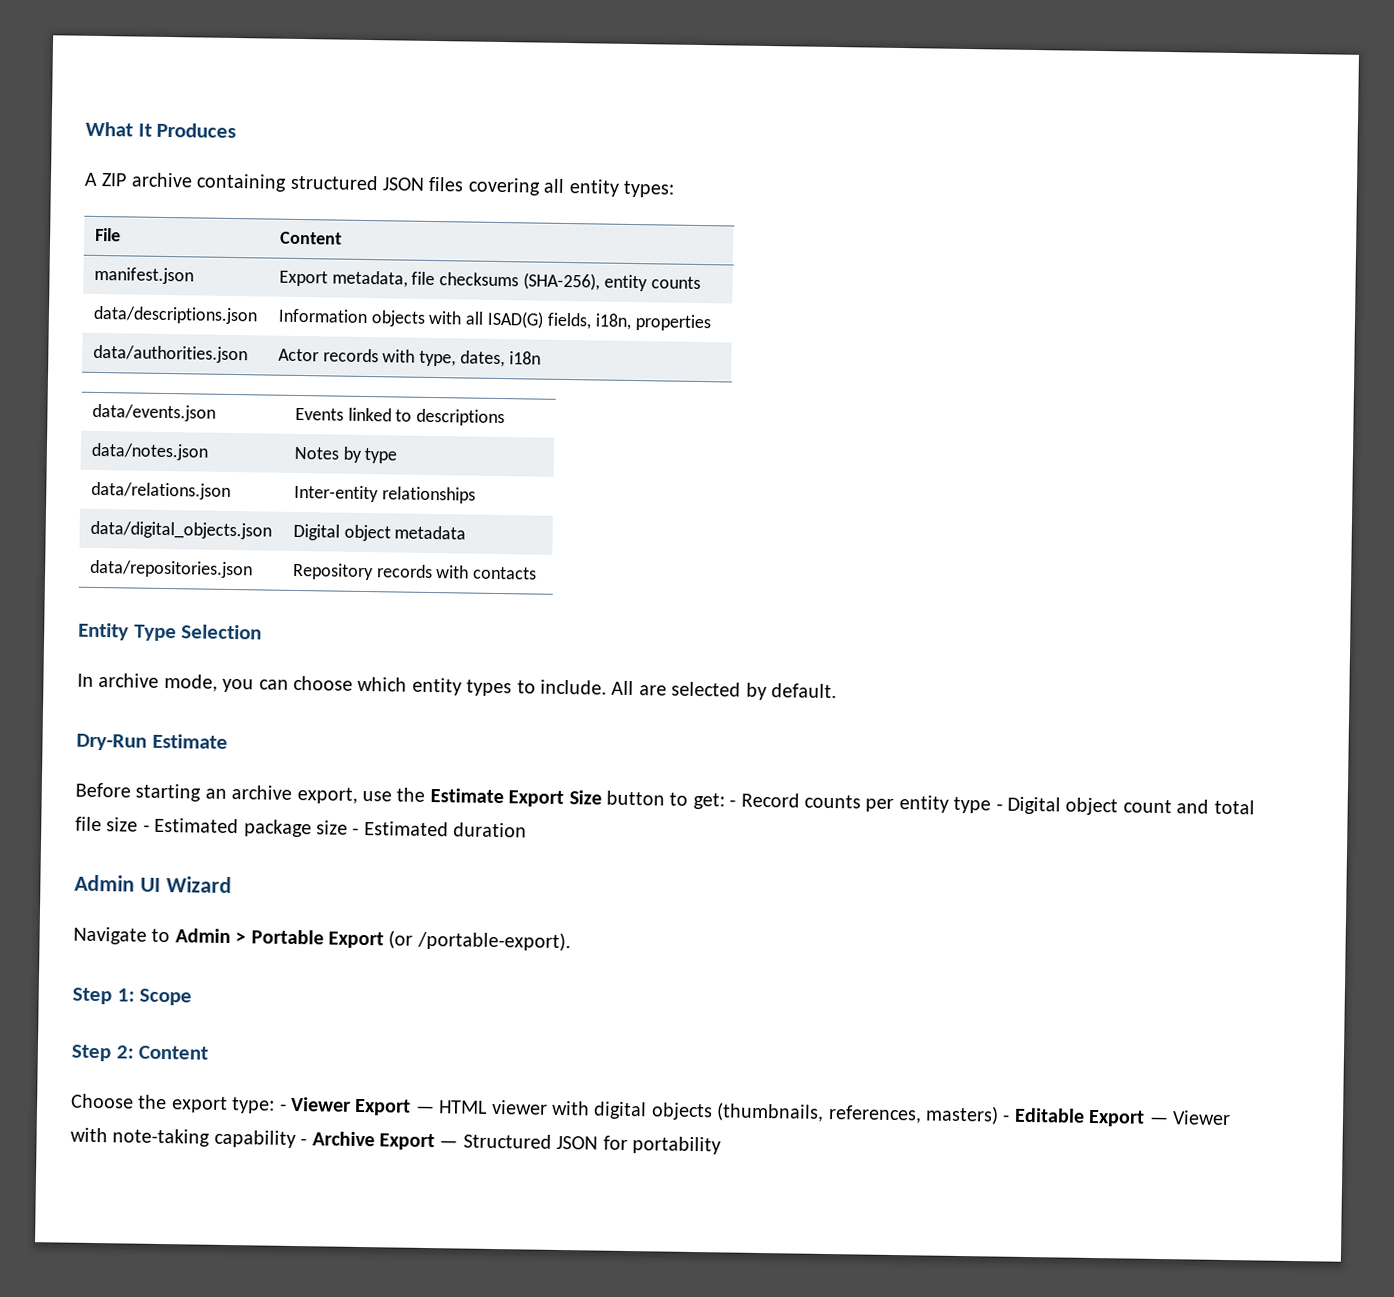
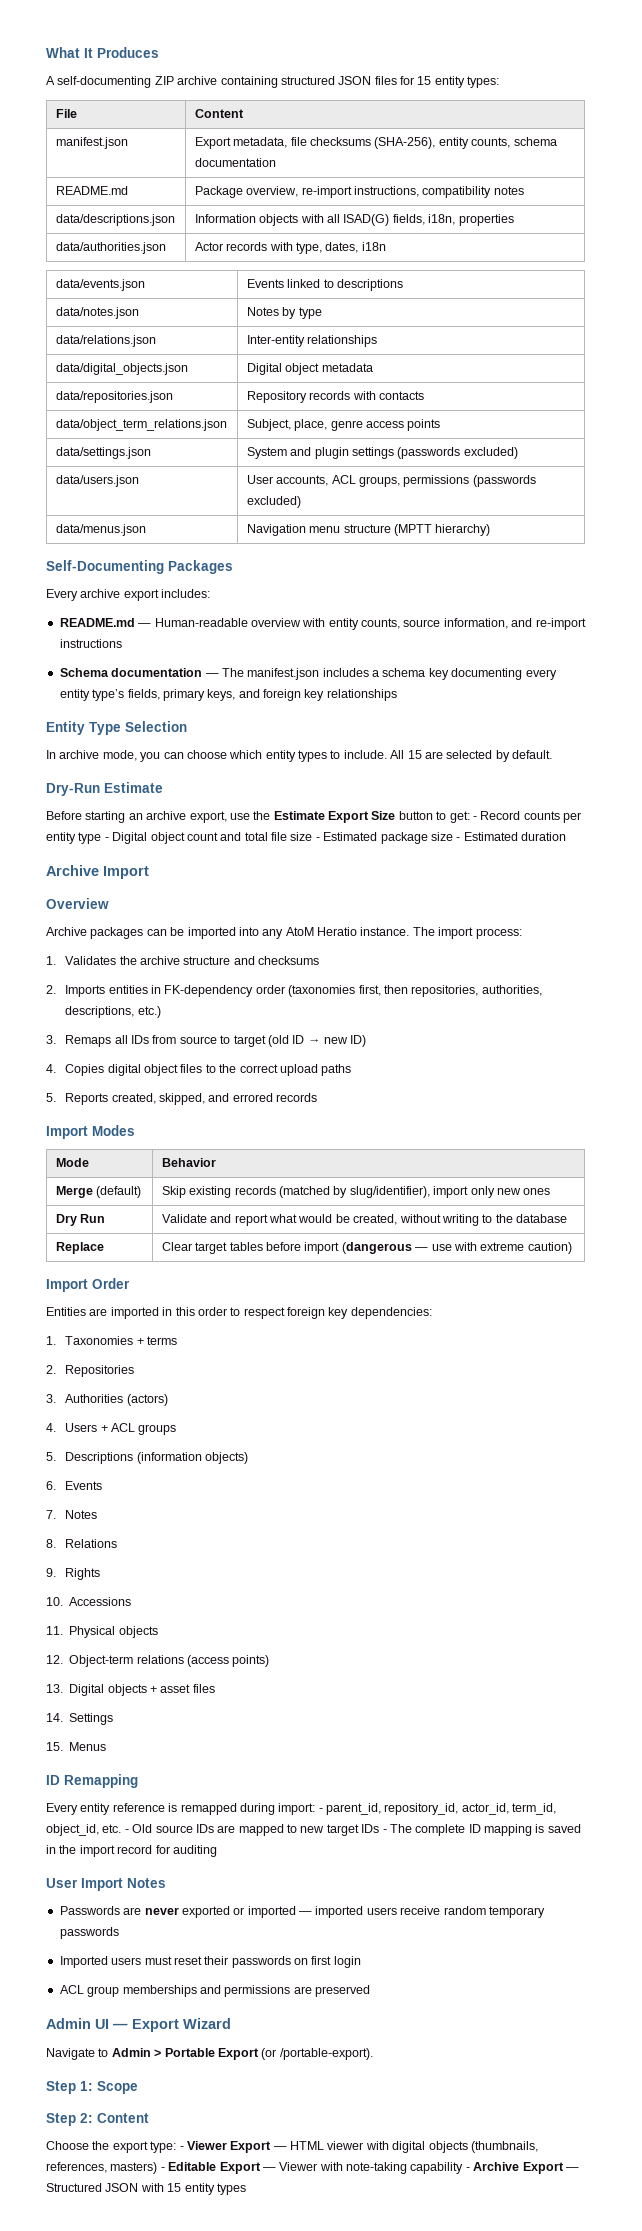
- A ZIP archive containing structured JSON files covering all entity types:
+ A self-documenting ZIP archive containing structured JSON files for 15 entity types:
- manifest.json | Export metadata, file checksums (SHA-256), entity counts
+ manifest.json | Export metadata, file checksums (SHA-256), entity counts, schema documentation
+ README.md | Package overview, re-import instructions, compatibility notes
+ data/object_term_relations.json | Subject, place, genre access points
+ data/settings.json | System and plugin settings (passwords excluded)
+ data/users.json | User accounts, ACL groups, permissions (passwords excluded)
+ data/menus.json | Navigation menu structure (MPTT hierarchy)
+ Self-Documenting Packages
+ Every archive export includes:
+ README.md — Human-readable overview with entity counts, source information, and re-import instructions
+ Schema documentation — The manifest.json includes a schema key documenting every entity type’s fields, primary keys, and foreign key relationships
- All are selected by default.
+ All 15 are selected by default.
+ Archive Import
+ Overview
+ Archive packages can be imported into any AtoM Heratio instance. The import process:
+ 1. Validates the archive structure and checksums
+ 2. Imports entities in FK-dependency order (taxonomies first, then repositories, authorities, descriptions, etc.)
+ 3. Remaps all IDs from source to target (old ID → new ID)
+ 4. Copies digital object files to the correct upload paths
+ 5. Reports created, skipped, and errored records
+ Import Modes
+ Mode | Behavior
+ Merge (default) | Skip existing records (matched by slug/identifier), import only new ones
+ Dry Run | Validate and report what would be created, without writing to the database
+ Replace | Clear target tables before import (dangerous — use with extreme caution)
+ Import Order
+ Entities are imported in this order to respect foreign key dependencies:
+ 1. Taxonomies + terms
+ 2. Repositories
+ 3. Authorities (actors)
+ 4. Users + ACL groups
+ 5. Descriptions (information objects)
+ 6. Events
+ 7. Notes
+ 8. Relations
+ 9. Rights
+ 10. Accessions
+ 11. Physical objects
+ 12. Object-term relations (access points)
+ 13. Digital objects + asset files
+ 14. Settings
+ 15. Menus
+ ID Remapping
+ Every entity reference is remapped during import: - parent_id, repository_id, actor_id, term_id, object_id, etc. - Old source IDs are mapped to new target IDs - The complete ID mapping is saved in the import record for auditing
+ User Import Notes
+ Passwords are never exported or imported — imported users receive random temporary passwords
+ Imported users must reset their passwords on first login
+ ACL group memberships and permissions are preserved
- Admin UI Wizard
+ Admin UI — Export Wizard
- Choose the export type: - Viewer Export — HTML viewer with digital objects (thumbnails, references, masters) - Editable Export — Viewer with note-taking capability - Archive Export — Structured JSON for portability
+ Choose the export type: - Viewer Export — HTML viewer with digital objects (thumbnails, references, masters) - Editable Export — Viewer with note-taking capability - Archive Export — Structured JSON with 15 entity types

